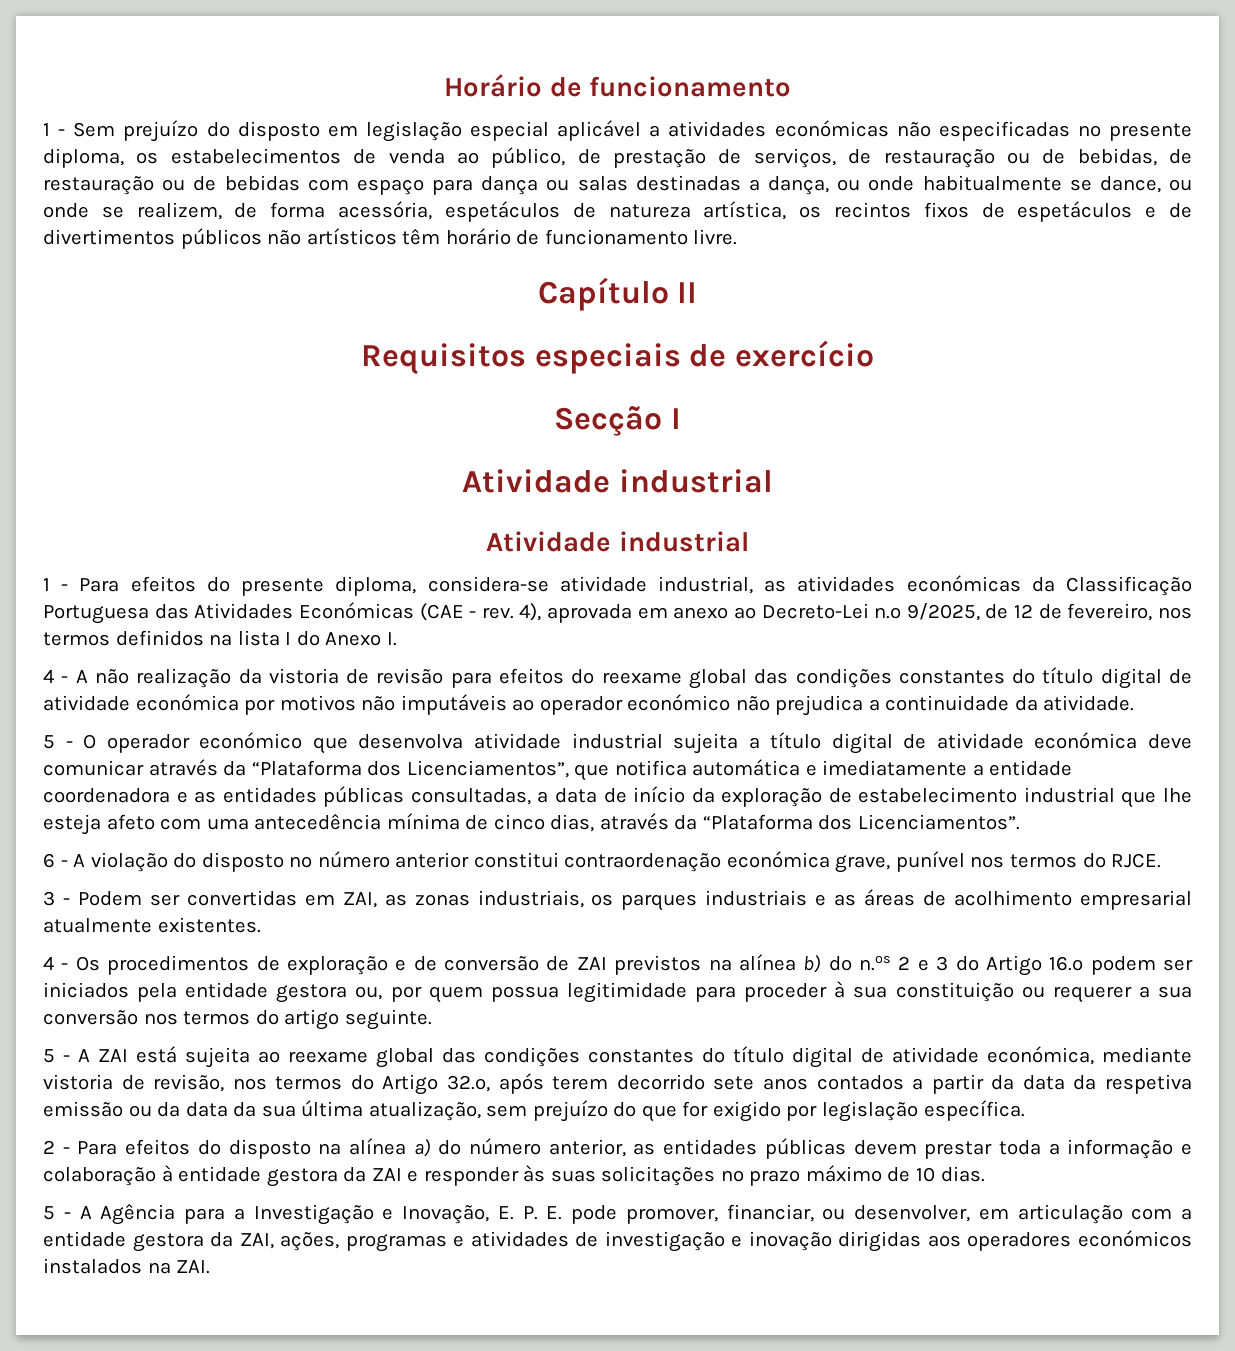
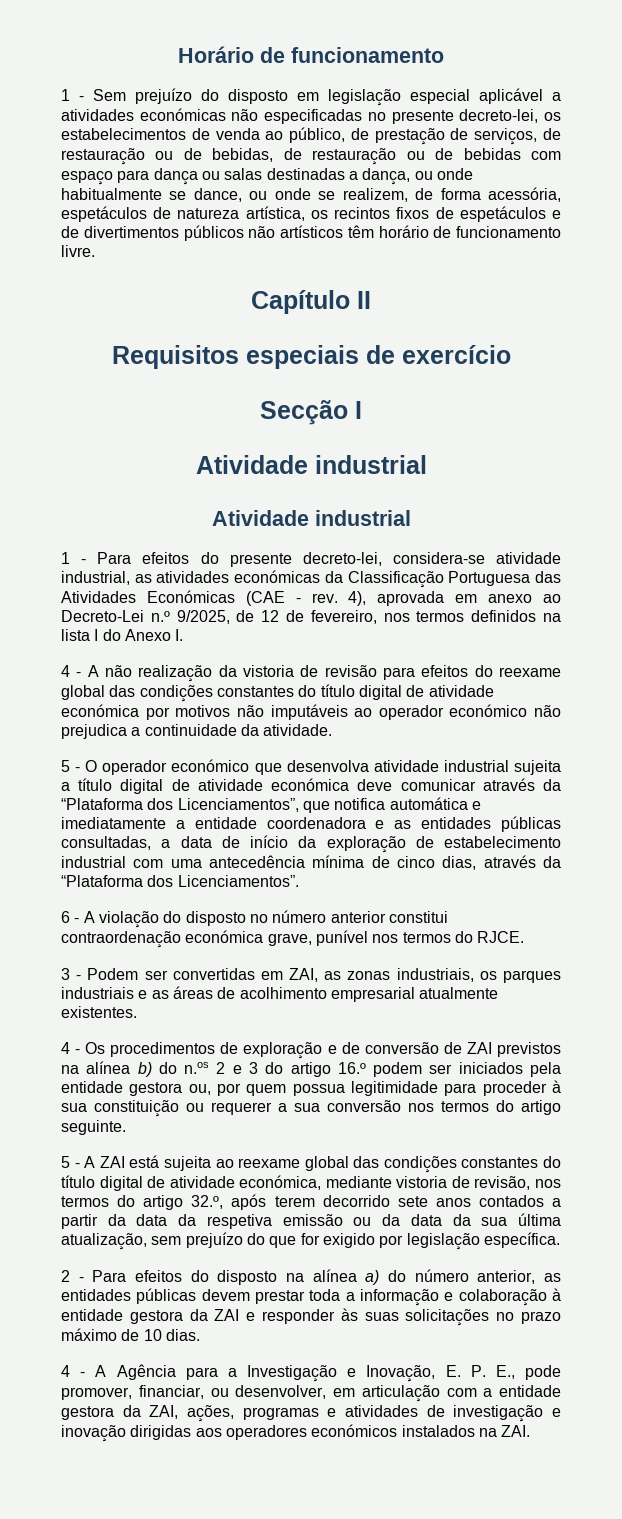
- 1 - Sem prejuízo do disposto em legislação especial aplicável a atividades económicas não especificadas no presente diploma, os estabelecimentos de venda ao público, de prestação de serviços, de restauração ou de bebidas, de restauração ou de bebidas com espaço para dança ou salas destinadas a dança, ou onde habitualmente se dance, ou onde se realizem, de forma acessória, espetáculos de natureza artística, os recintos fixos de espetáculos e de divertimentos públicos não artísticos têm horário de funcionamento livre.
+ 1 - Sem prejuízo do disposto em legislação especial aplicável a atividades económicas não especificadas no presente decreto-lei, os estabelecimentos de venda ao público, de prestação de serviços, de restauração ou de bebidas, de restauração ou de bebidas com espaço para dança ou salas destinadas a dança, ou onde habitualmente se dance, ou onde se realizem, de forma acessória, espetáculos de natureza artística, os recintos fixos de espetáculos e de divertimentos públicos não artísticos têm horário de funcionamento livre.
- 1 - Para efeitos do presente diploma, considera-se atividade industrial, as atividades económicas da Classificação Portuguesa das Atividades Económicas (CAE - rev.
+ 1 - Para efeitos do presente decreto-lei, considera-se atividade industrial, as atividades económicas da Classificação Portuguesa das Atividades Económicas (CAE - rev.
- 5 - O operador económico que desenvolva atividade industrial sujeita a título digital de atividade económica deve comunicar através da “Plataforma dos Licenciamentos”, que notifica automática e imediatamente a entidade coordenadora e as entidades públicas consultadas, a data de início da exploração de estabelecimento industrial que lhe esteja afeto com uma antecedência mínima de cinco dias, através da “Plataforma dos Licenciamentos”.
+ 5 - O operador económico que desenvolva atividade industrial sujeita a título digital de atividade económica deve comunicar através da “Plataforma dos Licenciamentos”, que notifica automática e imediatamente a entidade coordenadora e as entidades públicas consultadas, a data de início da exploração de estabelecimento industrial com uma antecedência mínima de cinco dias, através da “Plataforma dos Licenciamentos”.
- 4 - Os procedimentos de exploração e de conversão de ZAI previstos na alínea b) do n.os 2 e 3 do Artigo 16.º podem ser iniciados pela entidade gestora ou, por quem possua legitimidade para proceder à sua constituição ou requerer a sua conversão nos termos do artigo seguinte.
+ 4 - Os procedimentos de exploração e de conversão de ZAI previstos na alínea b) do n.os 2 e 3 do artigo 16.º podem ser iniciados pela entidade gestora ou, por quem possua legitimidade para proceder à sua constituição ou requerer a sua conversão nos termos do artigo seguinte.
- 5 - A ZAI está sujeita ao reexame global das condições constantes do título digital de atividade económica, mediante vistoria de revisão, nos termos do Artigo 32.º, após terem decorrido sete anos contados a partir da data da respetiva emissão ou da data da sua última atualização, sem prejuízo do que for exigido por legislação específica.
+ 5 - A ZAI está sujeita ao reexame global das condições constantes do título digital de atividade económica, mediante vistoria de revisão, nos termos do artigo 32.º, após terem decorrido sete anos contados a partir da data da respetiva emissão ou da data da sua última atualização, sem prejuízo do que for exigido por legislação específica.
- 5 - A Agência para a Investigação e Inovação, E. P. E. pode promover, financiar, ou desenvolver, em articulação com a entidade gestora da ZAI, ações, programas e atividades de investigação e inovação dirigidas aos operadores económicos instalados na ZAI.
+ 4 - A Agência para a Investigação e Inovação, E. P. E., pode promover, financiar, ou desenvolver, em articulação com a entidade gestora da ZAI, ações, programas e atividades de investigação e inovação dirigidas aos operadores económicos instalados na ZAI.

